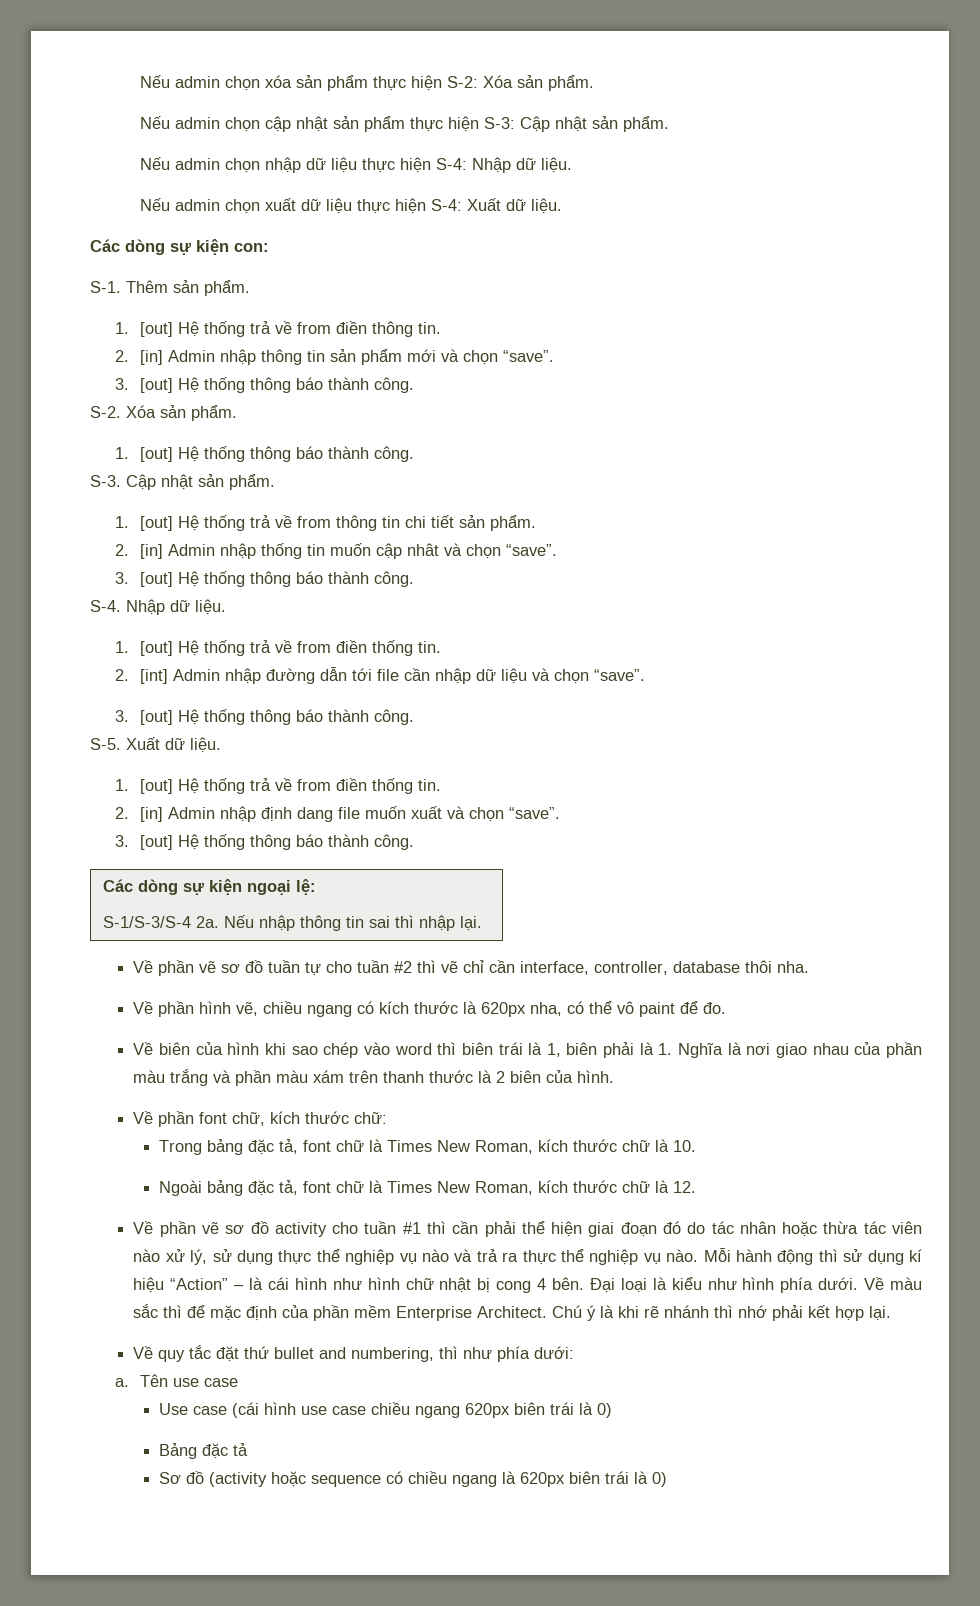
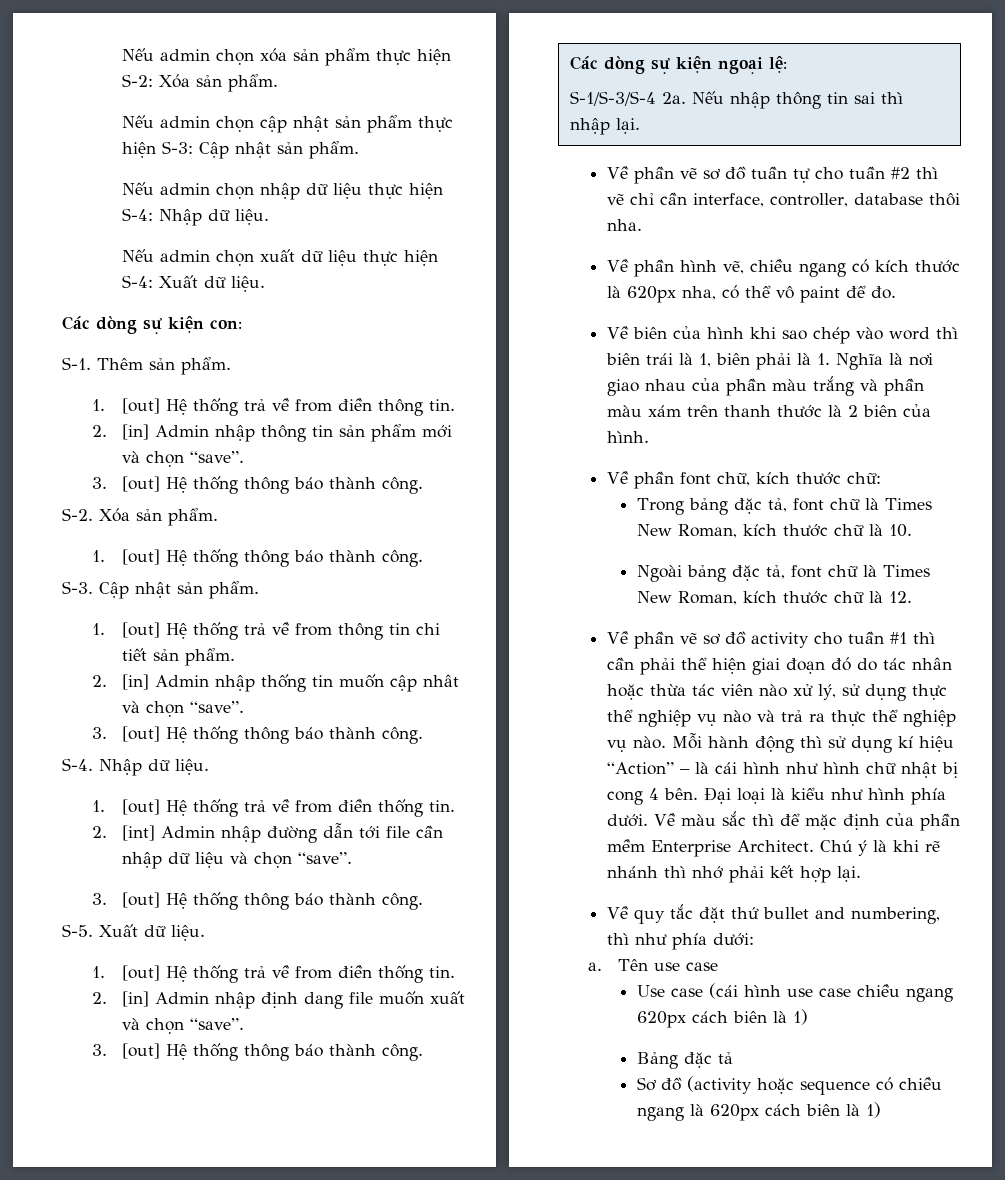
- Use case (cái hình use case chiều ngang 620px biên trái là 0)
+ Use case (cái hình use case chiều ngang 620px cách biên là 1)
- Sơ đồ (activity hoặc sequence có chiều ngang là 620px biên trái là 0)
+ Sơ đồ (activity hoặc sequence có chiều ngang là 620px cách biên là 1)

